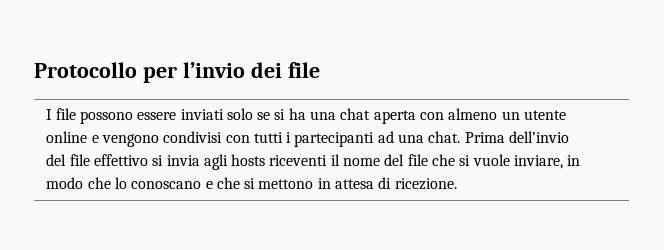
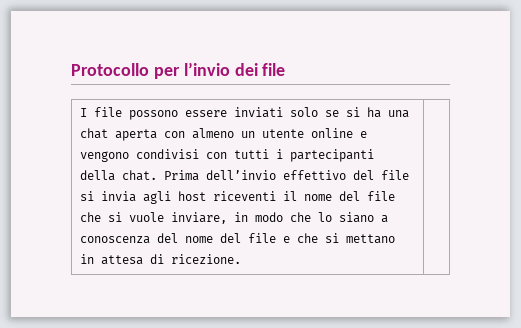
- I file possono essere inviati solo se si ha una chat aperta con almeno un utente online e vengono condivisi con tutti i partecipanti ad una chat.
+ I file possono essere inviati solo se si ha una chat aperta con almeno un utente online e vengono condivisi con tutti i partecipanti della chat.
- Prima dell’invio del file effettivo si invia agli hosts riceventi il nome del file che si vuole inviare, in modo che lo conoscano e che si mettono in attesa di ricezione.
+ Prima dell’invio effettivo del file si invia agli host riceventi il nome del file che si vuole inviare, in modo che lo siano a conoscenza del nome del file e che si mettano in attesa di ricezione.

